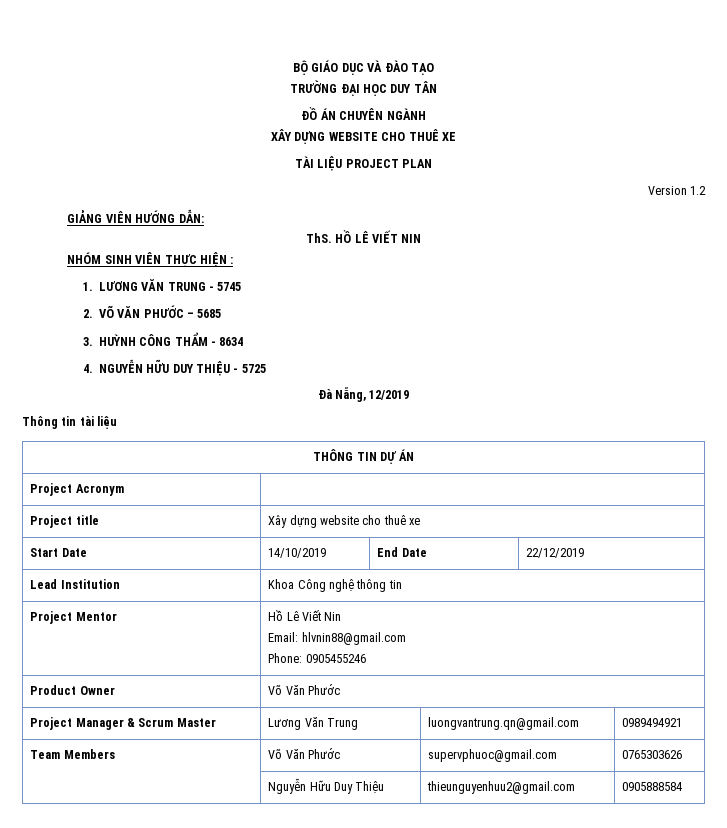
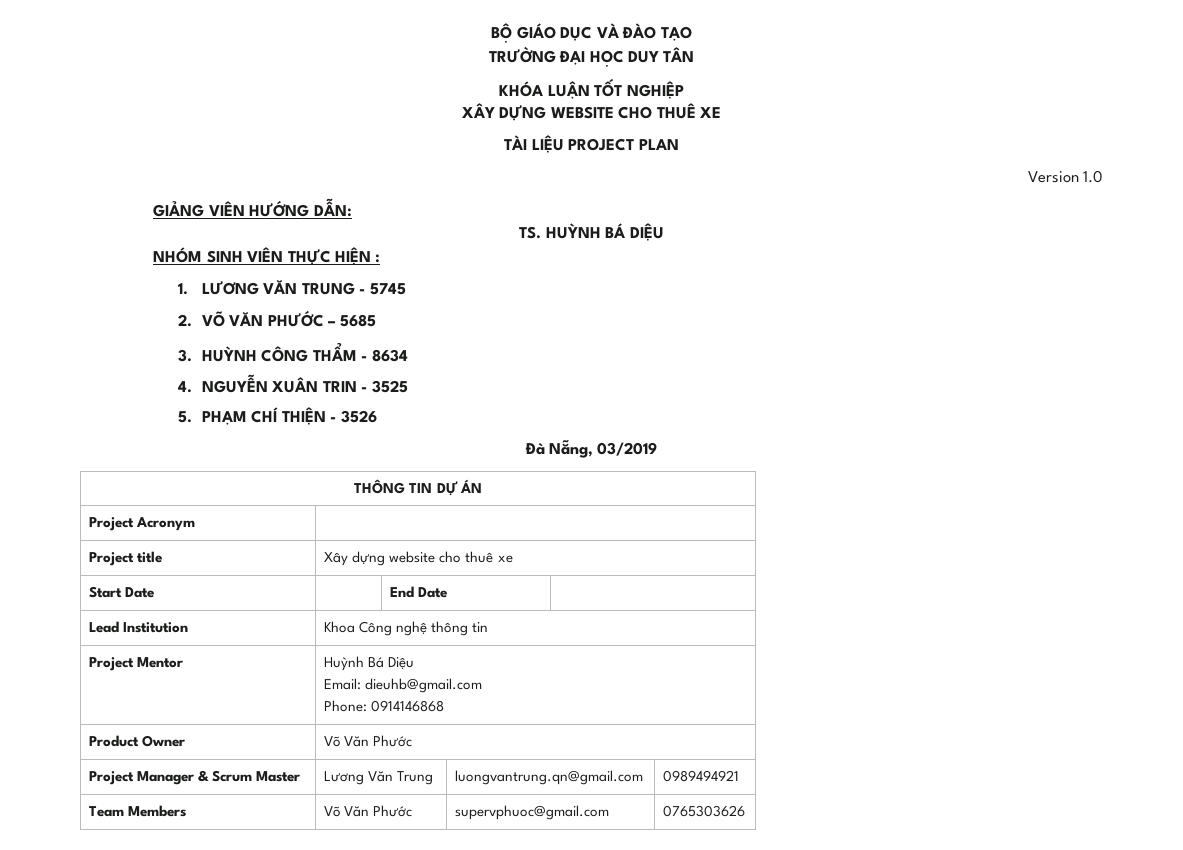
- ĐỒ ÁN CHUYÊN NGÀNH
+ KHÓA LUẬN TỐT NGHIỆP
- Version 1.2
+ Version 1.0
- ThS. HỒ LÊ VIẾT NIN
+ TS. HUỲNH BÁ DIỆU
- 4. NGUYỄN HỮU DUY THIỆU - 5725
- Đà Nẵng, 12/2019
- Thông tin tài liệu
+ 4. NGUYỄN XUÂN TRIN - 3525
+ 5. PHẠM CHÍ THIỆN - 3526
+ Đà Nẵng, 03/2019
- Start Date | 14/10/2019 | End Date | 22/12/2019
+ Start Date | | End Date |
- Project Mentor | Hồ Lê Viết Nin
- Email: hlvnin88@gmail.com
- Phone: 0905455246
+ Project Mentor | Huỳnh Bá Diệu
+ Email: dieuhb@gmail.com
+ Phone: 0914146868
- | Nguyễn Hữu Duy Thiệu | thieunguyenhuu2@gmail.com | 0905888584

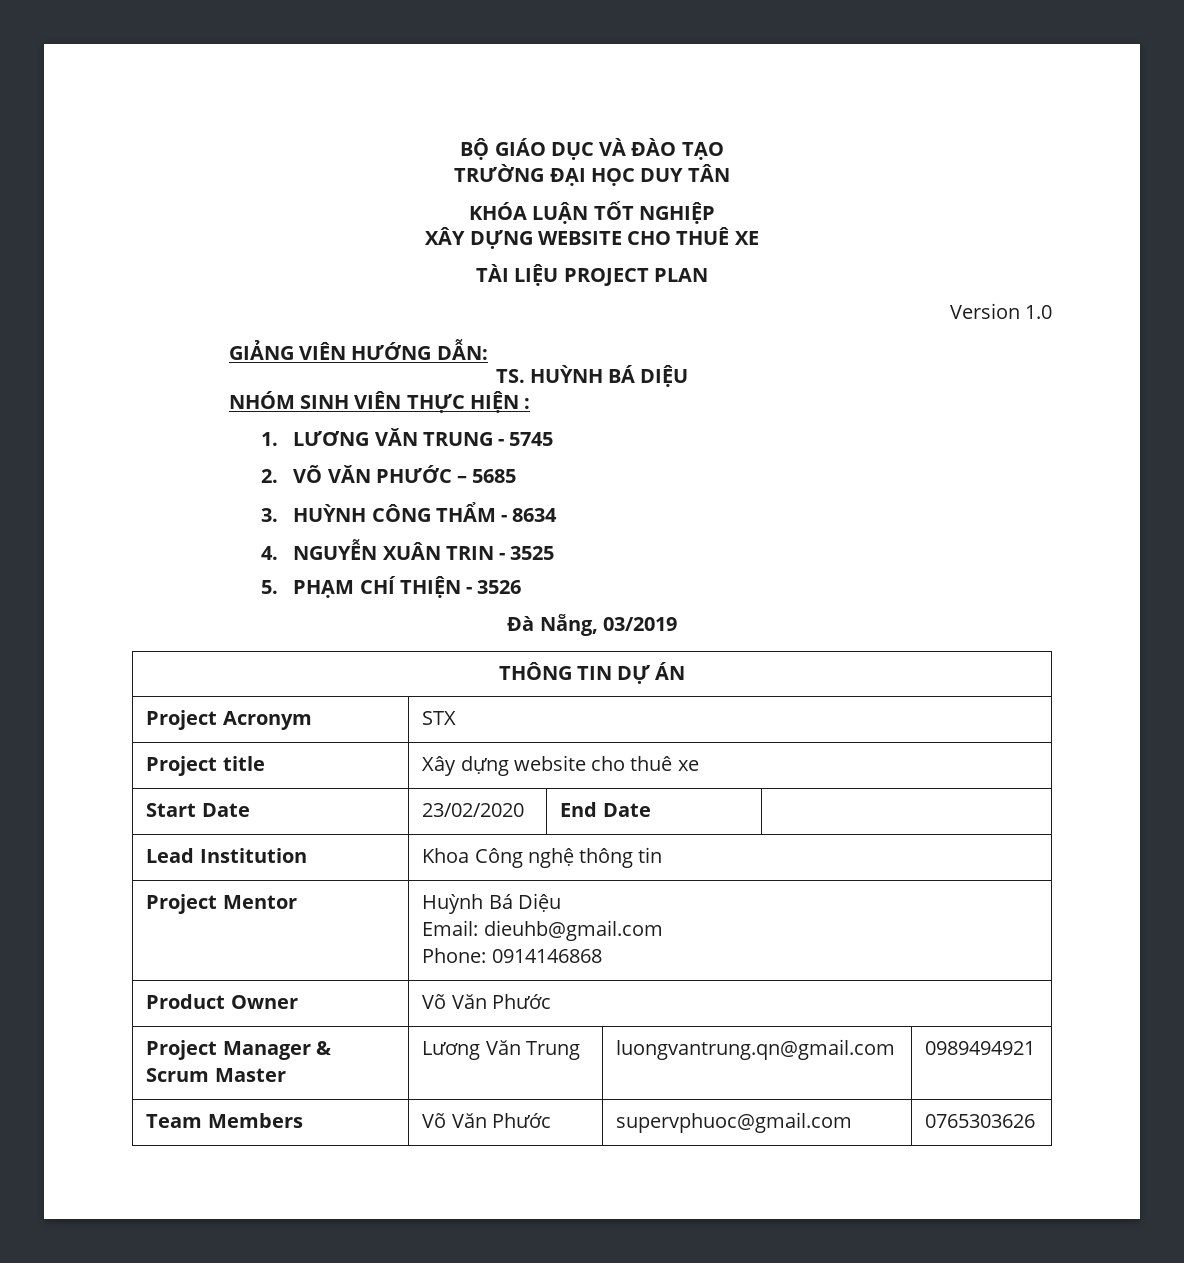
- Project Acronym |
+ Project Acronym | STX
- Start Date | | End Date |
+ Start Date | 23/02/2020 | End Date |

